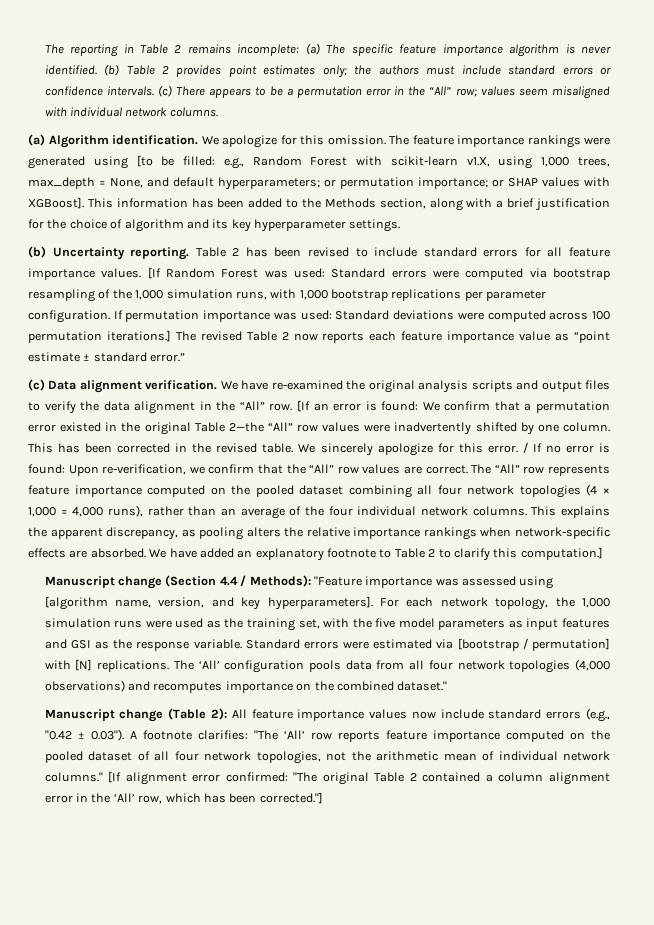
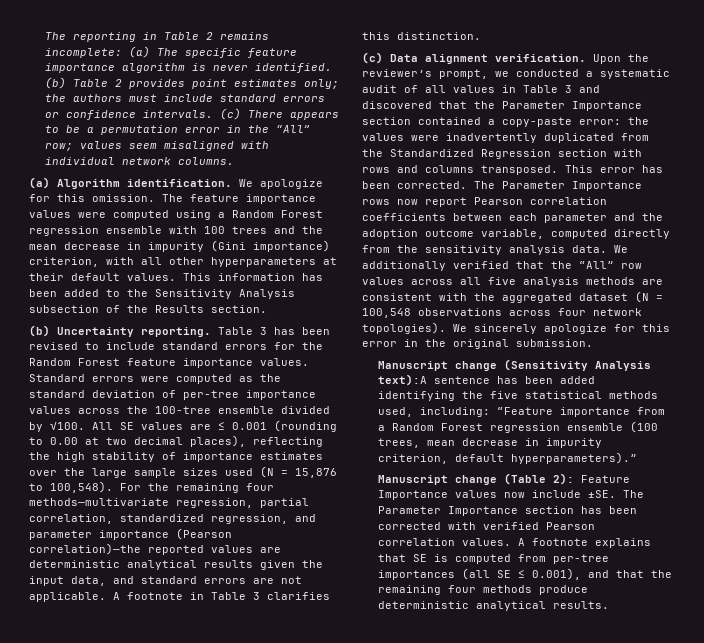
- The feature importance rankings were generated using [to be filled: e.g., Random Forest with scikit-learn v1.X, using 1,000 trees, max_depth = None, and default hyperparameters; or permutation importance; or SHAP values with XGBoost].
+ The feature importance values were computed using a Random Forest regression ensemble with 100 trees and the mean decrease in impurity (Gini importance) criterion, with all other hyperparameters at their default values.
- This information has been added to the Methods section, along with a brief justification for the choice of algorithm and its key hyperparameter settings.
+ This information has been added to the Sensitivity Analysis subsection of the Results section.
- Table 2 has been revised to include standard errors for all feature importance values. [If Random Forest was used: Standard errors were computed via bootstrap resampling of the 1,000 simulation runs, with 1,000 bootstrap replications per parameter configuration. If permutation importance was used: Standard deviations were computed across 100 permutation iterations.] The revised Table 2 now reports each feature importance value as “point estimate ± standard error.”
- (c) Data alignment verification. We have re-examined the original analysis scripts and output files to verify the data alignment in the “All” row. [If an error is found: We confirm that a permutation error existed in the original Table 2—the “All” row values were inadvertently shifted by one column. This has been corrected in the revised table.
+ Table 3 has been revised to include standard errors for the Random Forest feature importance values. Standard errors were computed as the standard deviation of per-tree importance values across the 100-tree ensemble divided by √100. All SE values are ≤ 0.001 (rounding to 0.00 at two decimal places), reflecting the high stability of importance estimates over the large sample sizes used (N = 15,876 to 100,548). For the remaining four methods—multivariate regression, partial correlation, standardized regression, and parameter importance (Pearson correlation)—the reported values are deterministic analytical results given the input data, and standard errors are not applicable. A footnote in Table 3 clarifies this distinction.
+ (c) Data alignment verification. Upon the reviewer’s prompt, we conducted a systematic audit of all values in Table 3 and discovered that the Parameter Importance section contained a copy-paste error: the values were inadvertently duplicated from the Standardized Regression section with rows and columns transposed. This error has been corrected. The Parameter Importance rows now report Pearson correlation coefficients between each parameter and the adoption outcome variable, computed directly from the sensitivity analysis data. We additionally verified that the “All” row values across all five analysis methods are consistent with the aggregated dataset (N = 100,548 observations across four network topologies).
- We sincerely apologize for this error. / If no error is found: Upon re-verification, we confirm that the “All” row values are correct. The “All” row represents feature importance computed on the pooled dataset combining all four network topologies (4 × 1,000 = 4,000 runs), rather than an average of the four individual network columns. This explains the apparent discrepancy, as pooling alters the relative importance rankings when network-specific effects are absorbed. We have added an explanatory footnote to Table 2 to clarify this computation.]
- Manuscript change (Section 4.4 / Methods): "Feature importance was assessed using [algorithm name, version, and key hyperparameters]. For each network topology, the 1,000 simulation runs were used as the training set, with the five model parameters as input features and GSI as the response variable. Standard errors were estimated via [bootstrap / permutation] with [N] replications. The ‘All’ configuration pools data from all four network topologies (4,000 observations) and recomputes importance on the combined dataset."
- Manuscript change (Table 2): All feature importance values now include standard errors (e.g., "0.42 ± 0.03"). A footnote clarifies: "The ‘All’ row reports feature importance computed on the pooled dataset of all four network topologies, not the arithmetic mean of individual network columns." [If alignment error confirmed: "The original Table 2 contained a column alignment error in the ‘All’ row, which has been corrected."]
+ We sincerely apologize for this error in the original submission.
+ Manuscript change (Sensitivity Analysis text):A sentence has been added identifying the five statistical methods used, including: “Feature importance from a Random Forest regression ensemble (100 trees, mean decrease in impurity criterion, default hyperparameters).”
+ Manuscript change (Table 2): Feature Importance values now include ±SE. The Parameter Importance section has been corrected with verified Pearson correlation values. A footnote explains that SE is computed from per-tree importances (all SE ≤ 0.001), and that the remaining four methods produce deterministic analytical results.

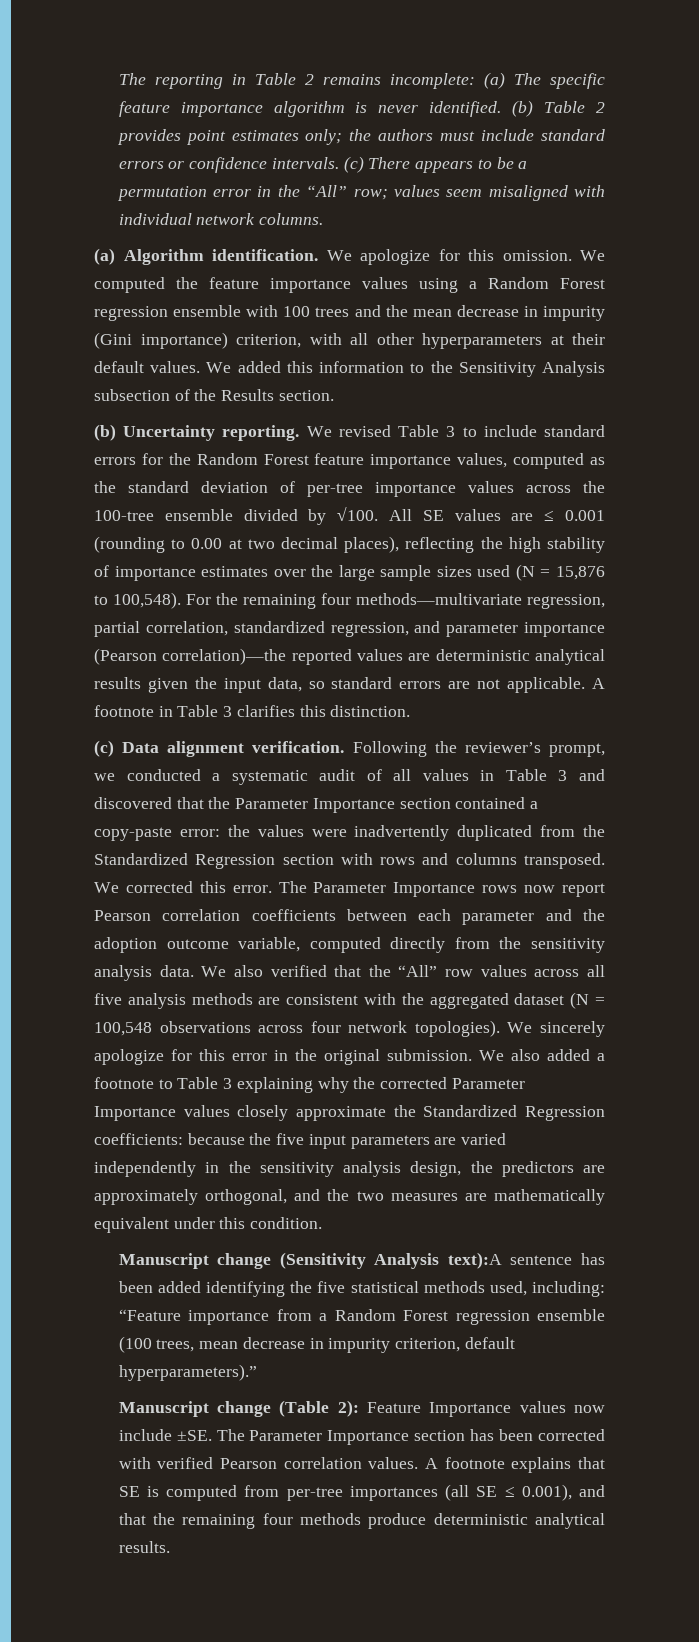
- The feature importance values were computed using a Random Forest regression ensemble with 100 trees and the mean decrease in impurity (Gini importance) criterion, with all other hyperparameters at their default values.
+ We computed the feature importance values using a Random Forest regression ensemble with 100 trees and the mean decrease in impurity (Gini importance) criterion, with all other hyperparameters at their default values.
- This information has been added to the Sensitivity Analysis subsection of the Results section.
+ We added this information to the Sensitivity Analysis subsection of the Results section.
- Table 3 has been revised to include standard errors for the Random Forest feature importance values. Standard errors were computed as the standard deviation of per-tree importance values across the 100-tree ensemble divided by √100.
+ We revised Table 3 to include standard errors for the Random Forest feature importance values, computed as the standard deviation of per-tree importance values across the 100-tree ensemble divided by √100.
- For the remaining four methods—multivariate regression, partial correlation, standardized regression, and parameter importance (Pearson correlation)—the reported values are deterministic analytical results given the input data, and standard errors are not applicable.
+ For the remaining four methods—multivariate regression, partial correlation, standardized regression, and parameter importance (Pearson correlation)—the reported values are deterministic analytical results given the input data, so standard errors are not applicable.
- Upon the reviewer’s prompt, we conducted a systematic audit of all values in Table 3 and discovered that the Parameter Importance section contained a copy-paste error: the values were inadvertently duplicated from the Standardized Regression section with rows and columns transposed.
+ Following the reviewer’s prompt, we conducted a systematic audit of all values in Table 3 and discovered that the Parameter Importance section contained a copy-paste error: the values were inadvertently duplicated from the Standardized Regression section with rows and columns transposed.
- This error has been corrected.
+ We corrected this error.
- We additionally verified that the “All” row values across all five analysis methods are consistent with the aggregated dataset (N = 100,548 observations across four network topologies).
+ We also verified that the “All” row values across all five analysis methods are consistent with the aggregated dataset (N = 100,548 observations across four network topologies).
+ We also added a footnote to Table 3 explaining why the corrected Parameter Importance values closely approximate the Standardized Regression coefficients: because the five input parameters are varied independently in the sensitivity analysis design, the predictors are approximately orthogonal, and the two measures are mathematically equivalent under this condition.

